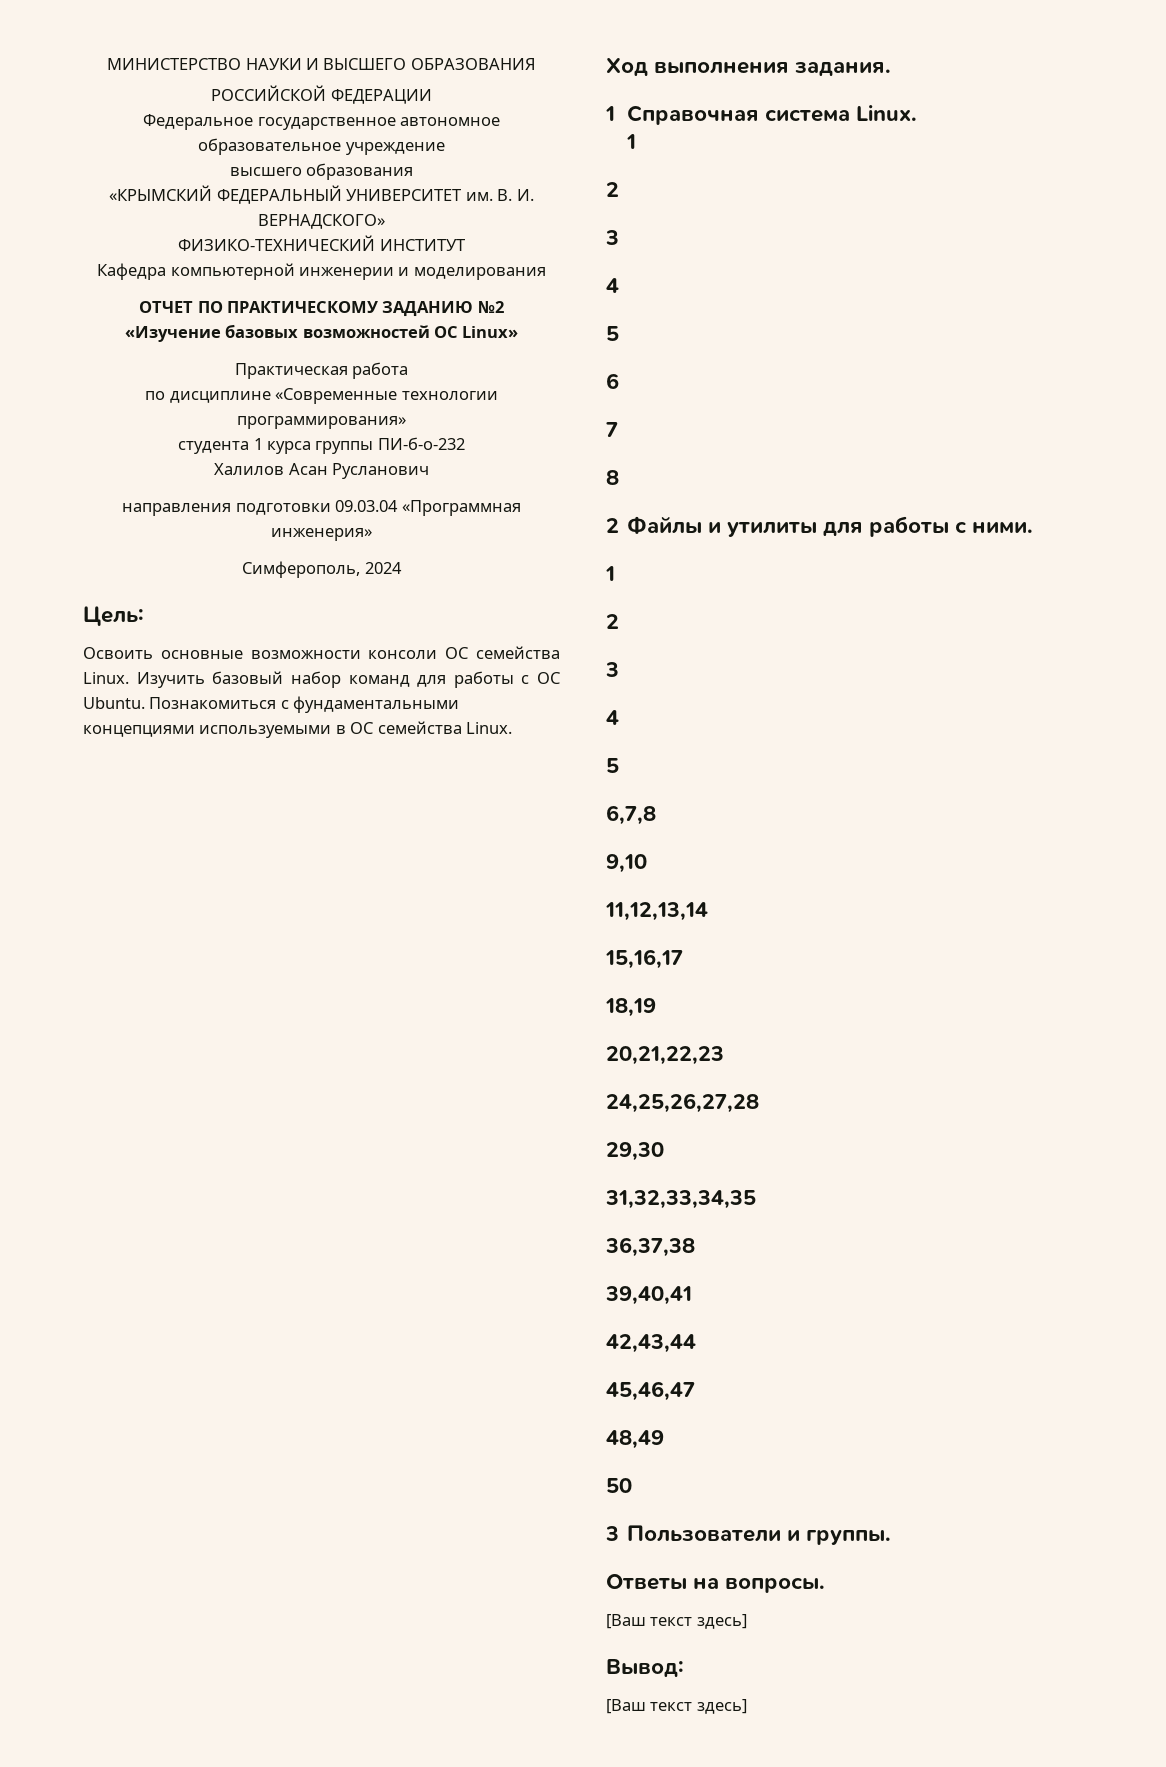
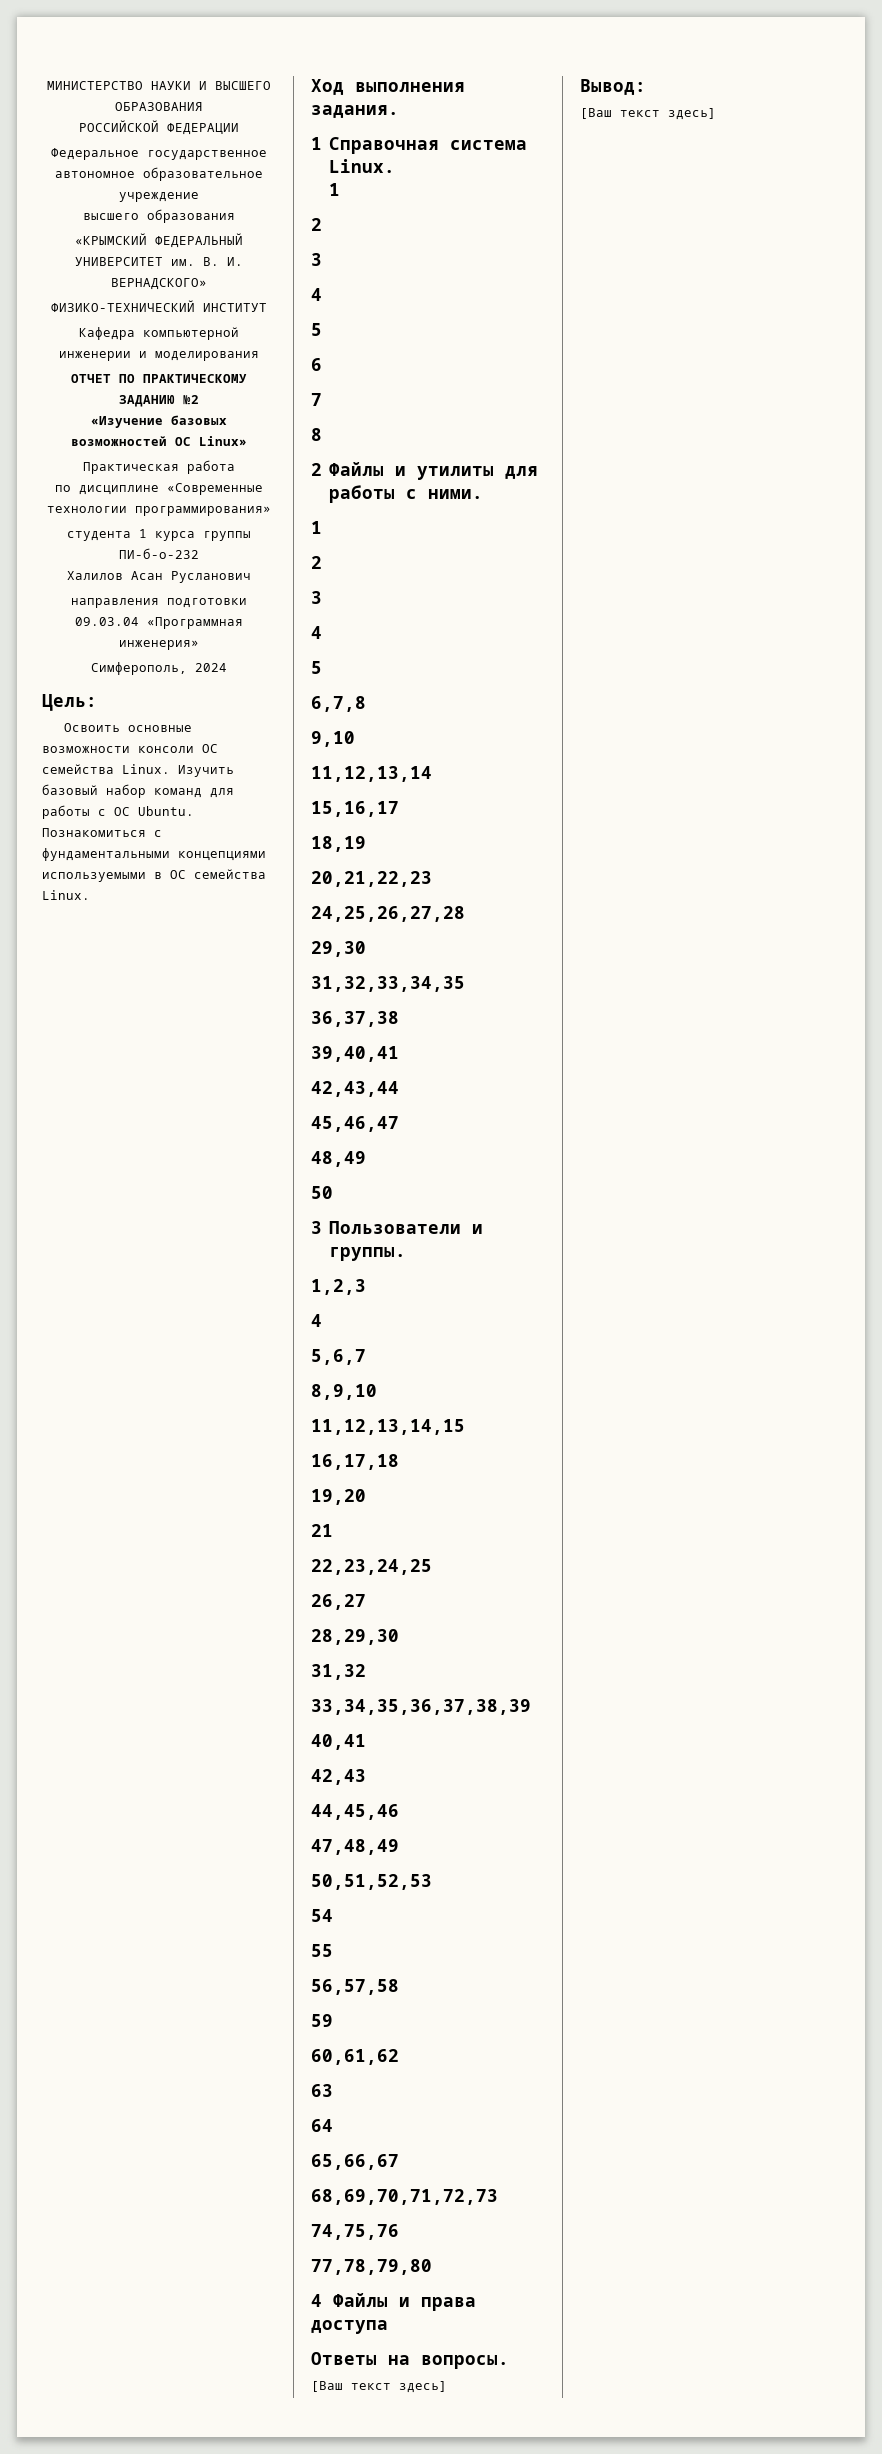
+ 1,2,3
+ 4
+ 5,6,7
+ 8,9,10
+ 11,12,13,14,15
+ 16,17,18
+ 19,20
+ 21
+ 22,23,24,25
+ 26,27
+ 28,29,30
+ 31,32
+ 33,34,35,36,37,38,39
+ 40,41
+ 42,43
+ 44,45,46
+ 47,48,49
+ 50,51,52,53
+ 54
+ 55
+ 56,57,58
+ 59
+ 60,61,62
+ 63
+ 64
+ 65,66,67
+ 68,69,70,71,72,73
+ 74,75,76
+ 77,78,79,80
+ 4 Файлы и права доступа

